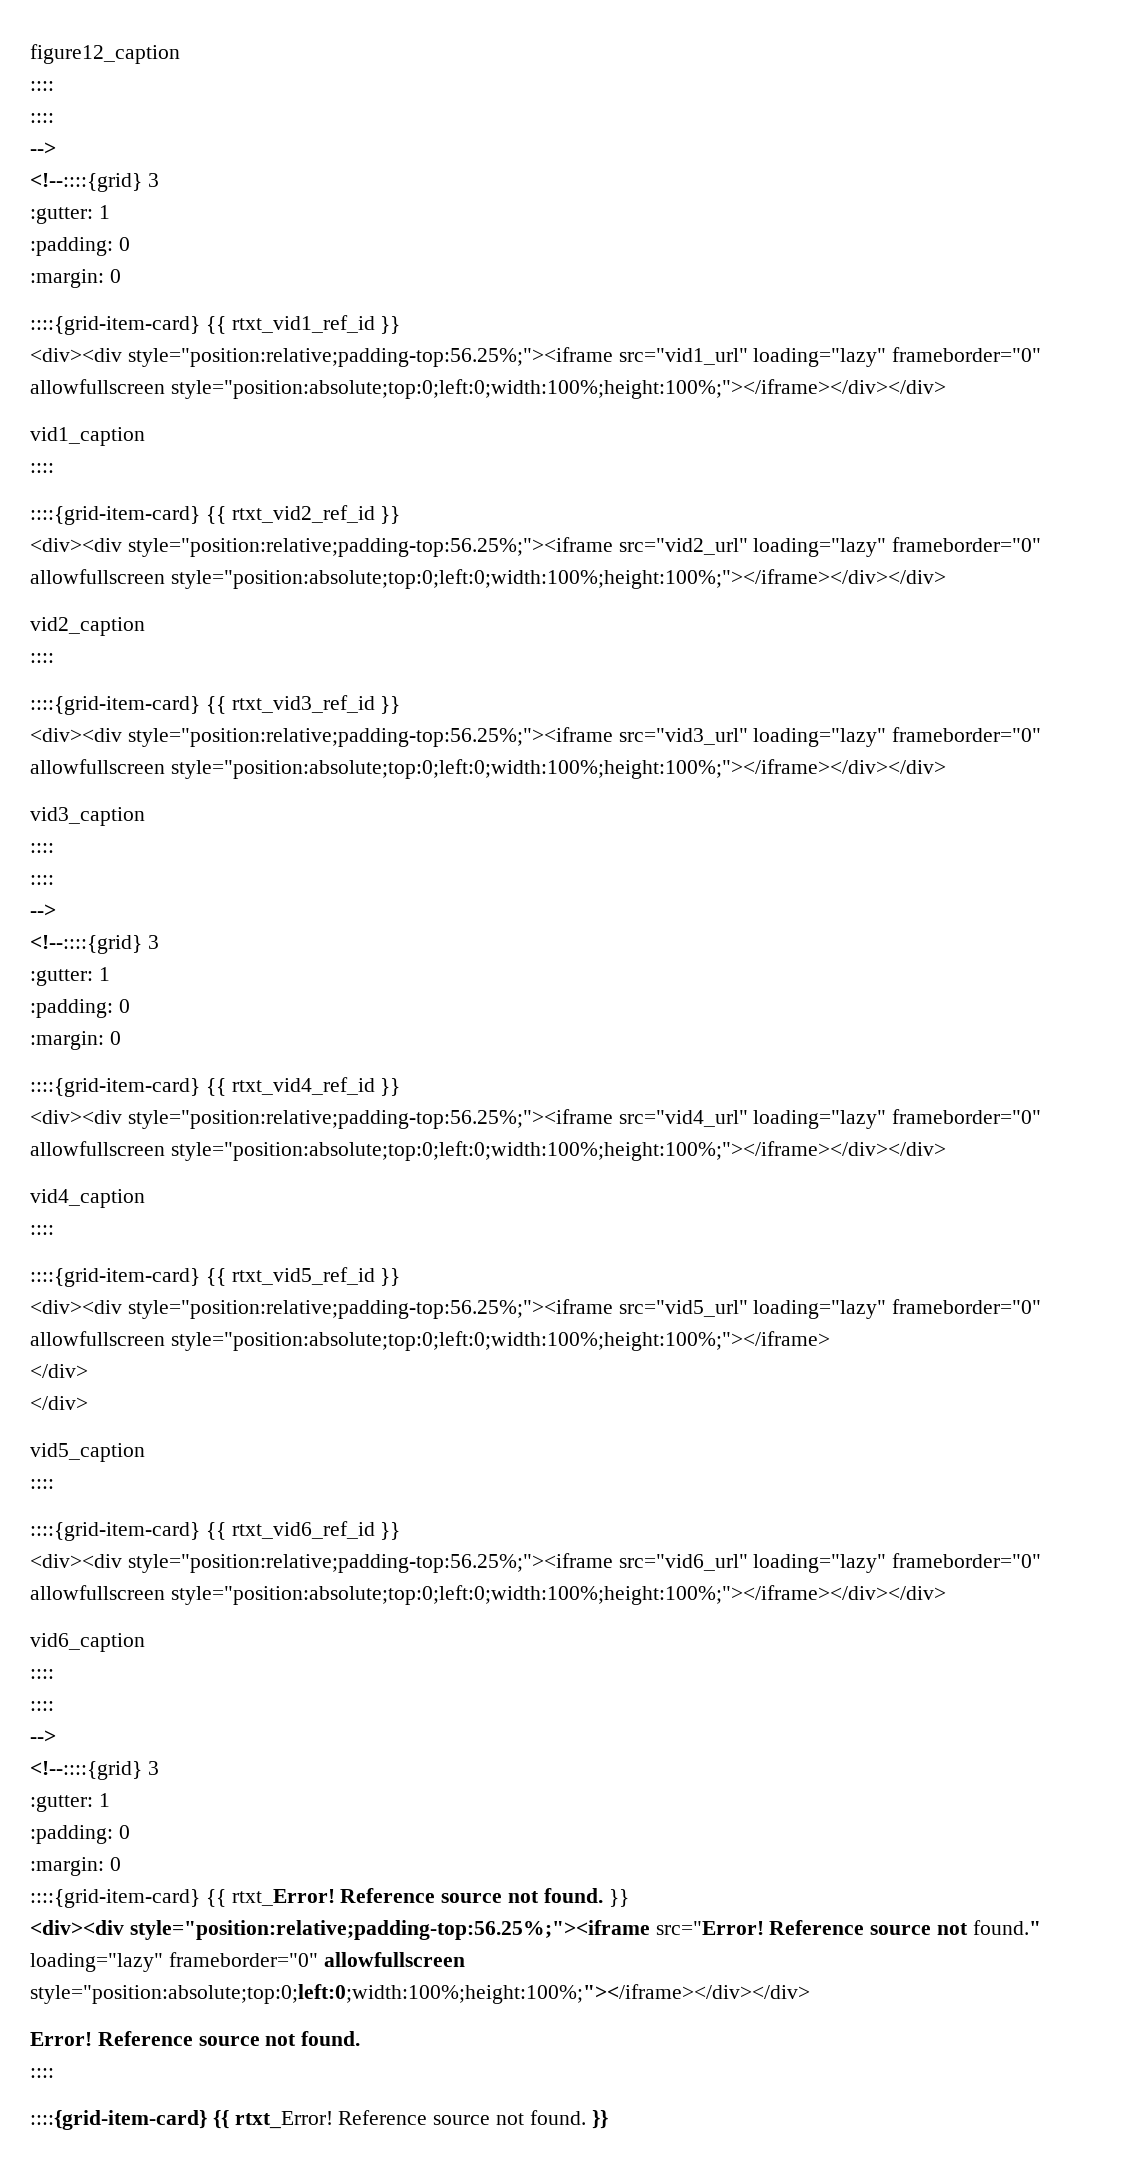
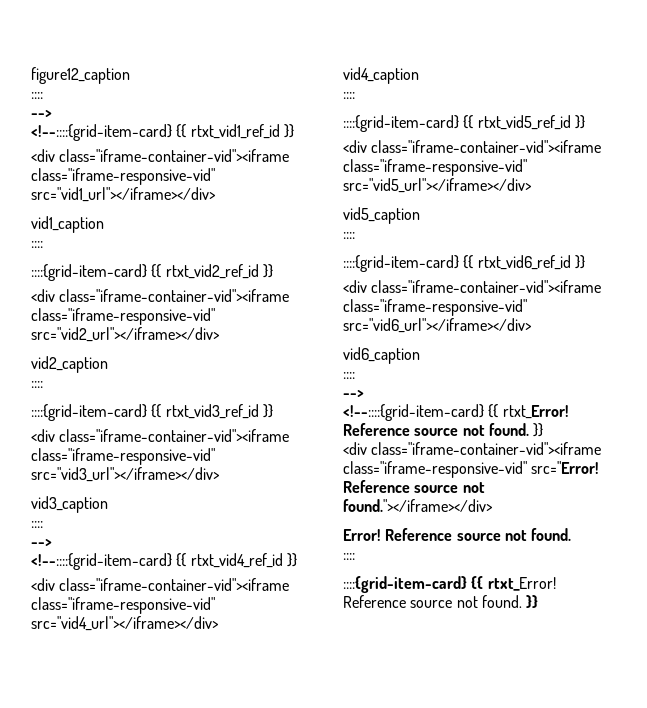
  figure12_caption
  ::::
- ::::
  -->
- <!--::::{grid} 3
- :gutter: 1
- :padding: 0
- :margin: 0
- ::::{grid-item-card} {{ rtxt_vid1_ref_id }}
- <div><div style="position:relative;padding-top:56.25%;"><iframe src="vid1_url" loading="lazy" frameborder="0" allowfullscreen style="position:absolute;top:0;left:0;width:100%;height:100%;"></iframe></div></div>
+ <!--::::{grid-item-card} {{ rtxt_vid1_ref_id }}
+ <div class="iframe-container-vid"><iframe class="iframe-responsive-vid" src="vid1_url"></iframe></div>
- <div><div style="position:relative;padding-top:56.25%;"><iframe src="vid2_url" loading="lazy" frameborder="0" allowfullscreen style="position:absolute;top:0;left:0;width:100%;height:100%;"></iframe></div></div>
+ <div class="iframe-container-vid"><iframe class="iframe-responsive-vid" src="vid2_url"></iframe></div>
- <div><div style="position:relative;padding-top:56.25%;"><iframe src="vid3_url" loading="lazy" frameborder="0" allowfullscreen style="position:absolute;top:0;left:0;width:100%;height:100%;"></iframe></div></div>
+ <div class="iframe-container-vid"><iframe class="iframe-responsive-vid" src="vid3_url"></iframe></div>
  vid3_caption
  ::::
- ::::
  -->
- <!--::::{grid} 3
- :gutter: 1
- :padding: 0
- :margin: 0
- ::::{grid-item-card} {{ rtxt_vid4_ref_id }}
- <div><div style="position:relative;padding-top:56.25%;"><iframe src="vid4_url" loading="lazy" frameborder="0" allowfullscreen style="position:absolute;top:0;left:0;width:100%;height:100%;"></iframe></div></div>
+ <!--::::{grid-item-card} {{ rtxt_vid4_ref_id }}
+ <div class="iframe-container-vid"><iframe class="iframe-responsive-vid" src="vid4_url"></iframe></div>
- <div><div style="position:relative;padding-top:56.25%;"><iframe src="vid5_url" loading="lazy" frameborder="0" allowfullscreen style="position:absolute;top:0;left:0;width:100%;height:100%;"></iframe>
- </div>
- </div>
+ <div class="iframe-container-vid"><iframe class="iframe-responsive-vid" src="vid5_url"></iframe></div>
- <div><div style="position:relative;padding-top:56.25%;"><iframe src="vid6_url" loading="lazy" frameborder="0" allowfullscreen style="position:absolute;top:0;left:0;width:100%;height:100%;"></iframe></div></div>
+ <div class="iframe-container-vid"><iframe class="iframe-responsive-vid" src="vid6_url"></iframe></div>
  vid6_caption
  ::::
- ::::
  -->
- <!--::::{grid} 3
- :gutter: 1
- :padding: 0
- :margin: 0
- ::::{grid-item-card} {{ rtxt_Error!
+ <!--::::{grid-item-card} {{ rtxt_Error!
- <div><div style="position:relative;padding-top:56.25%;"><iframe src="Error!
+ <div class="iframe-container-vid"><iframe class="iframe-responsive-vid" src="Error!
- Reference source not found." loading="lazy" frameborder="0" allowfullscreen style="position:absolute;top:0;left:0;width:100%;height:100%;"></iframe></div></div>
+ Reference source not found."></iframe></div>

